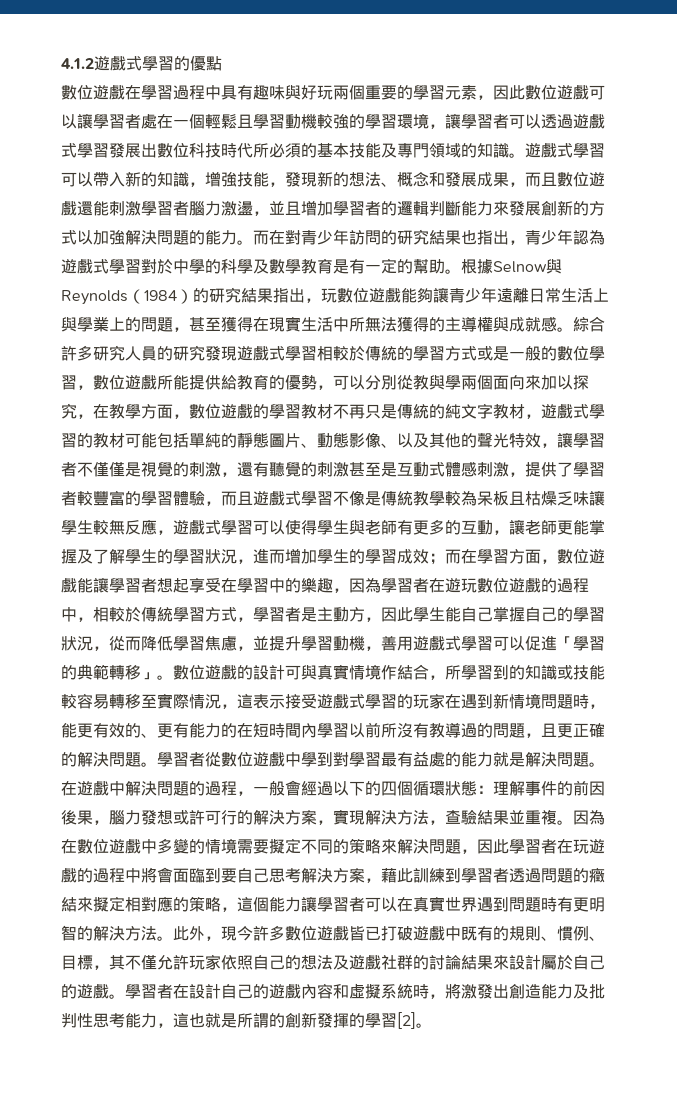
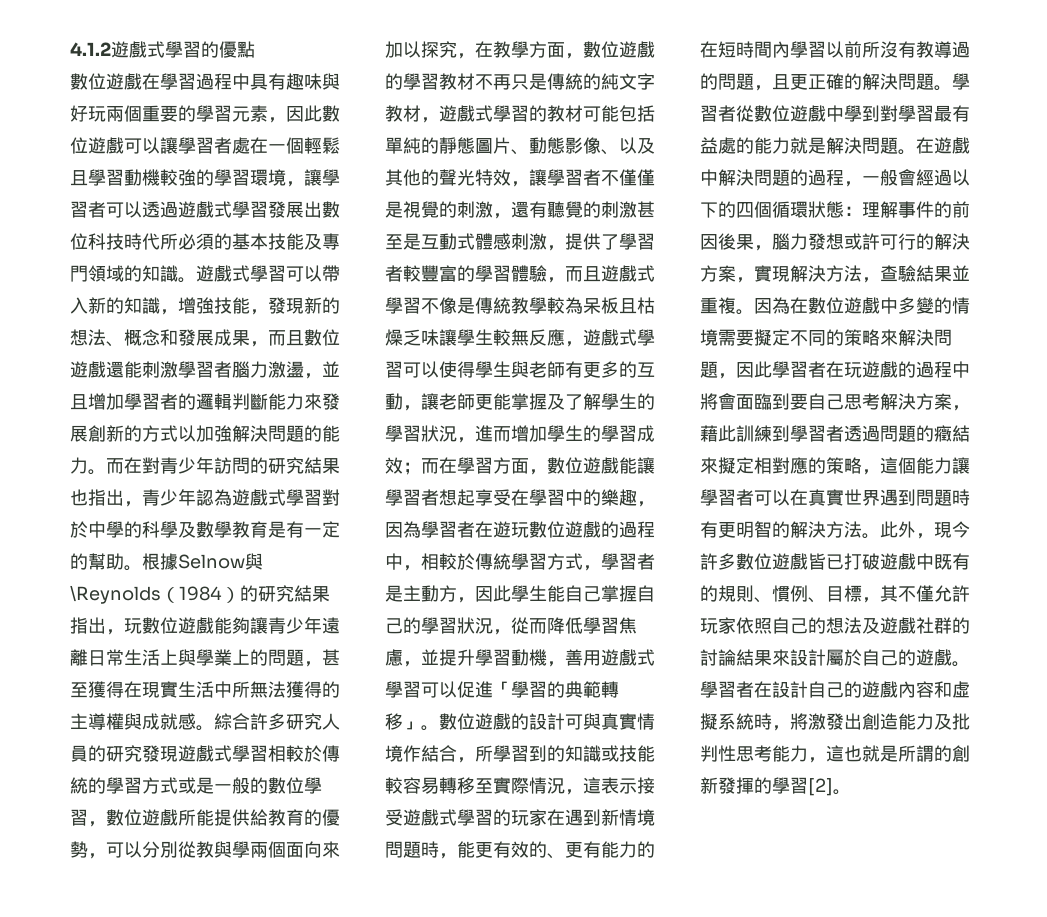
- 根據Selnow與Reynolds（1984）的研究結果指出，玩數位遊戲能夠讓青少年遠離日常生活上與學業上的問題，甚至獲得在現實生活中所無法獲得的主導權與成就感。
+ 根據Selnow與\Reynolds（1984）的研究結果指出，玩數位遊戲能夠讓青少年遠離日常生活上與學業上的問題，甚至獲得在現實生活中所無法獲得的主導權與成就感。

